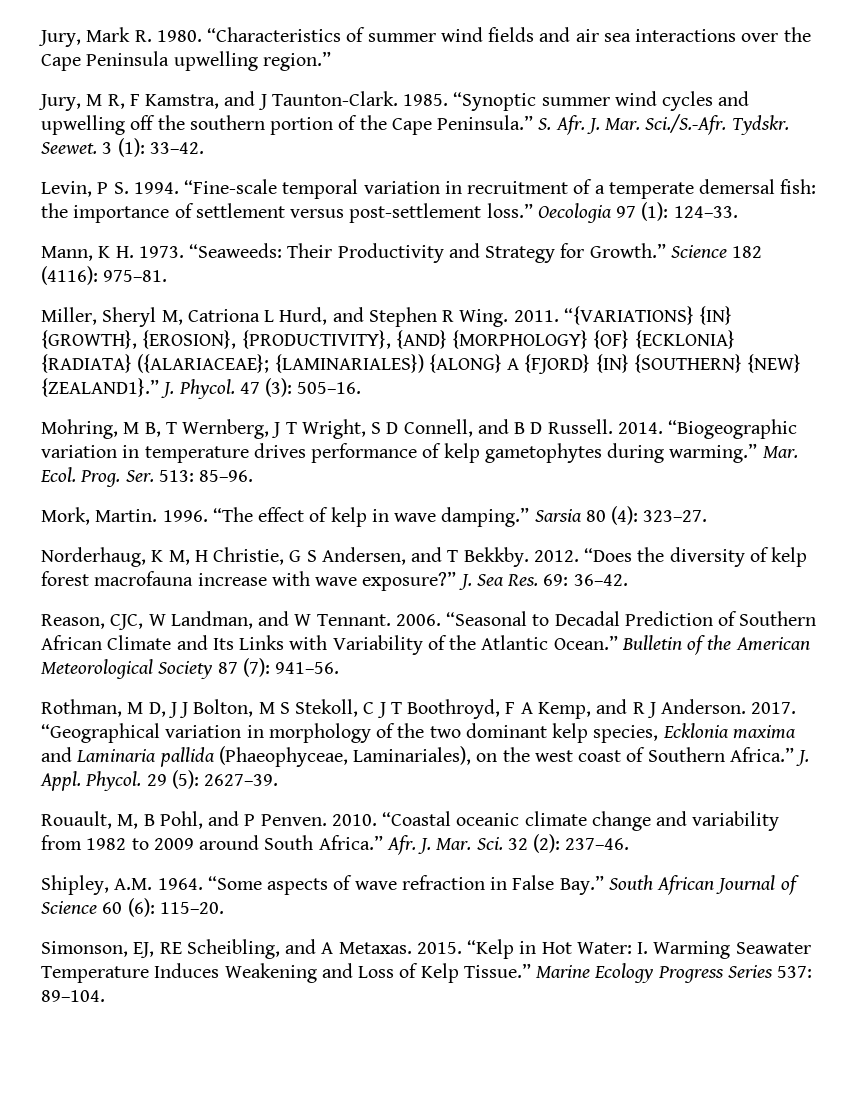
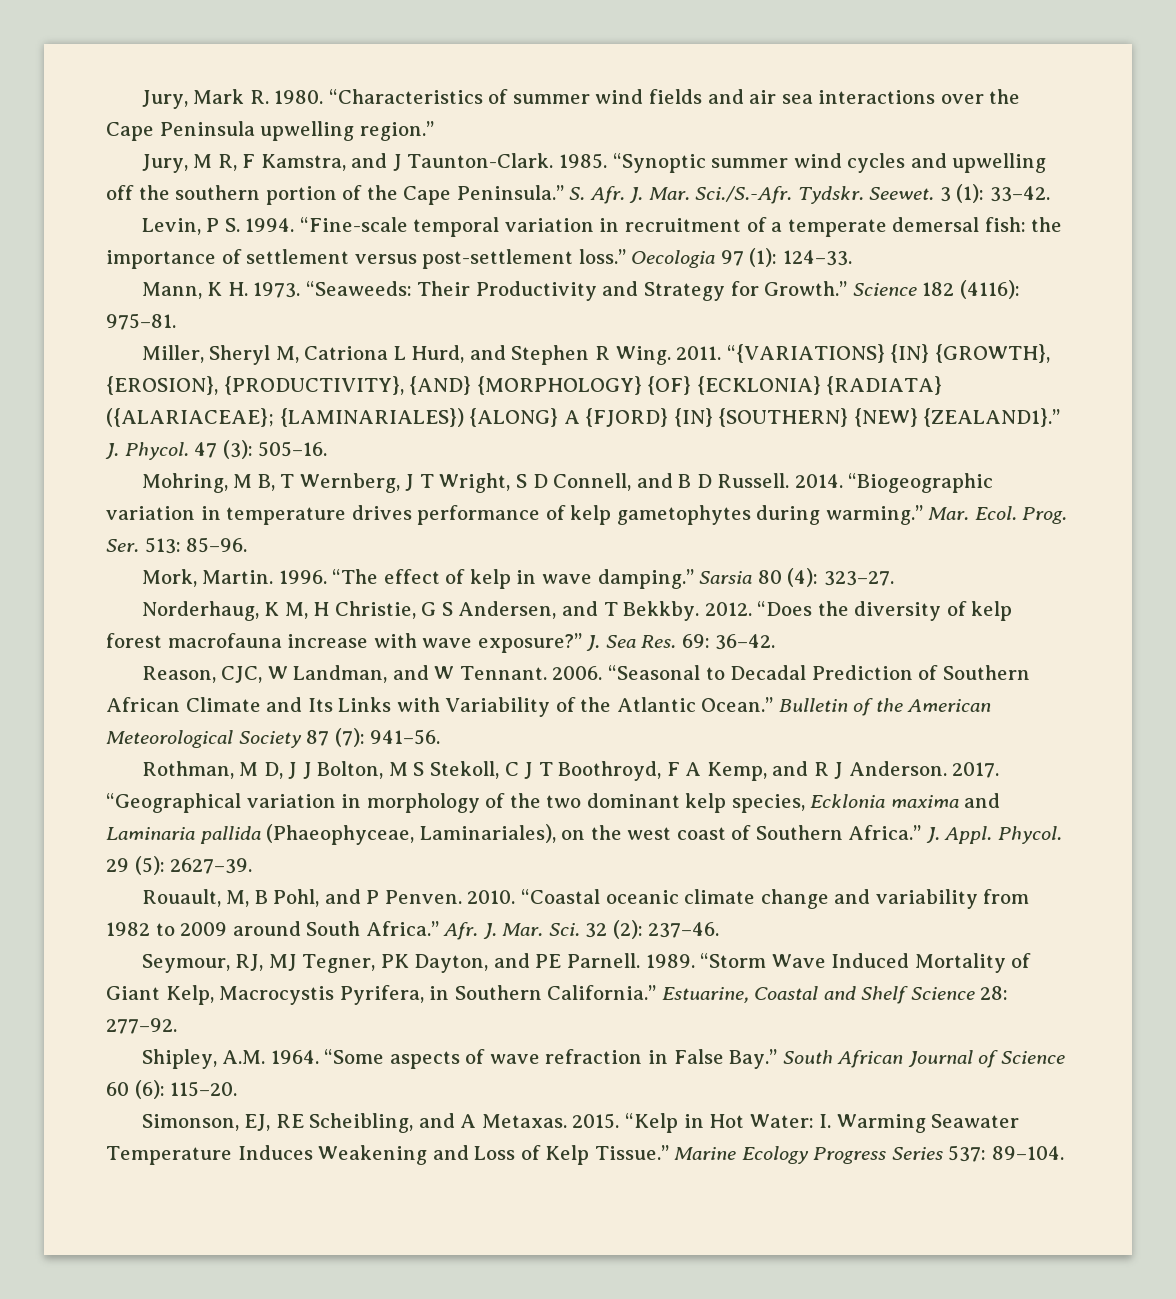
+ Seymour, RJ, MJ Tegner, PK Dayton, and PE Parnell. 1989. “Storm Wave Induced Mortality of Giant Kelp, Macrocystis Pyrifera, in Southern California.” Estuarine, Coastal and Shelf Science 28: 277–92.

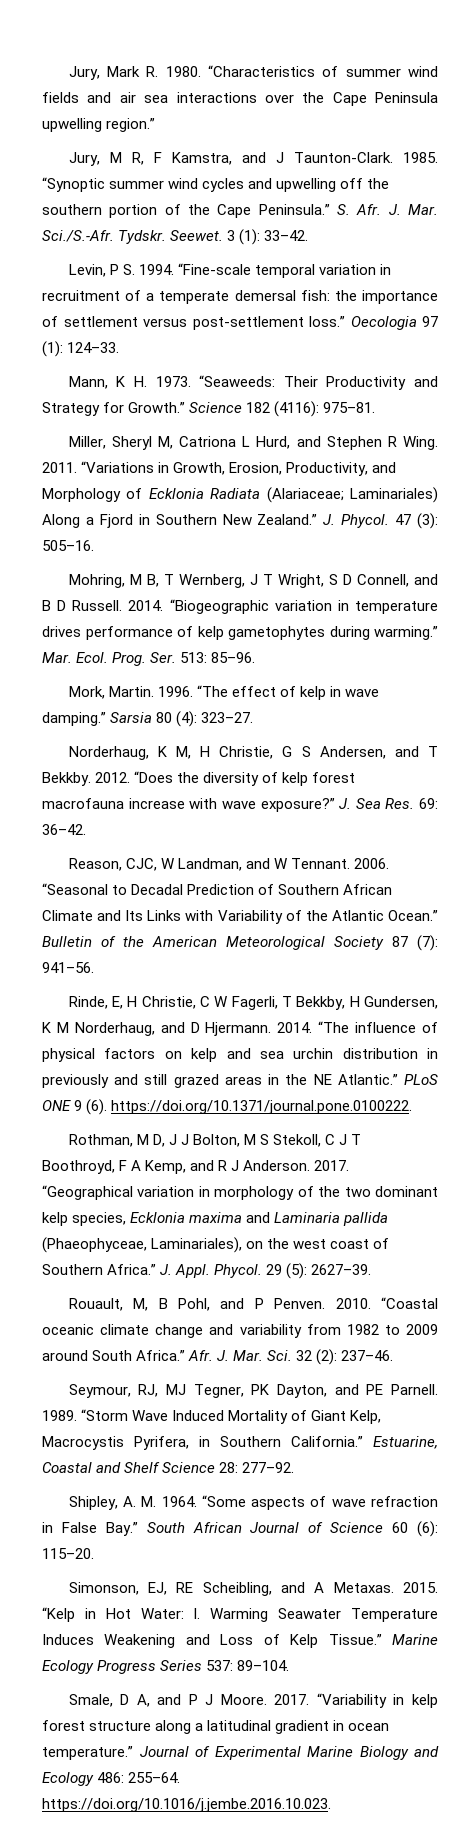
- “{VARIATIONS} {IN} {GROWTH}, {EROSION}, {PRODUCTIVITY}, {AND} {MORPHOLOGY} {OF} {ECKLONIA} {RADIATA} ({ALARIACEAE}; {LAMINARIALES}) {ALONG} A {FJORD} {IN} {SOUTHERN} {NEW} {ZEALAND1}.”
+ “Variations in Growth, Erosion, Productivity, and Morphology of Ecklonia Radiata (Alariaceae; Laminariales) Along a Fjord in Southern New Zealand.”
+ Rinde, E, H Christie, C W Fagerli, T Bekkby, H Gundersen, K M Norderhaug, and D Hjermann. 2014. “The influence of physical factors on kelp and sea urchin distribution in previously and still grazed areas in the NE Atlantic.” PLoS ONE 9 (6). https://doi.org/10.1371/journal.pone.0100222.
- Shipley, A.M. 1964.
+ Shipley, A. M. 1964.
+ Smale, D A, and P J Moore. 2017. “Variability in kelp forest structure along a latitudinal gradient in ocean temperature.” Journal of Experimental Marine Biology and Ecology 486: 255–64. https://doi.org/10.1016/j.jembe.2016.10.023.

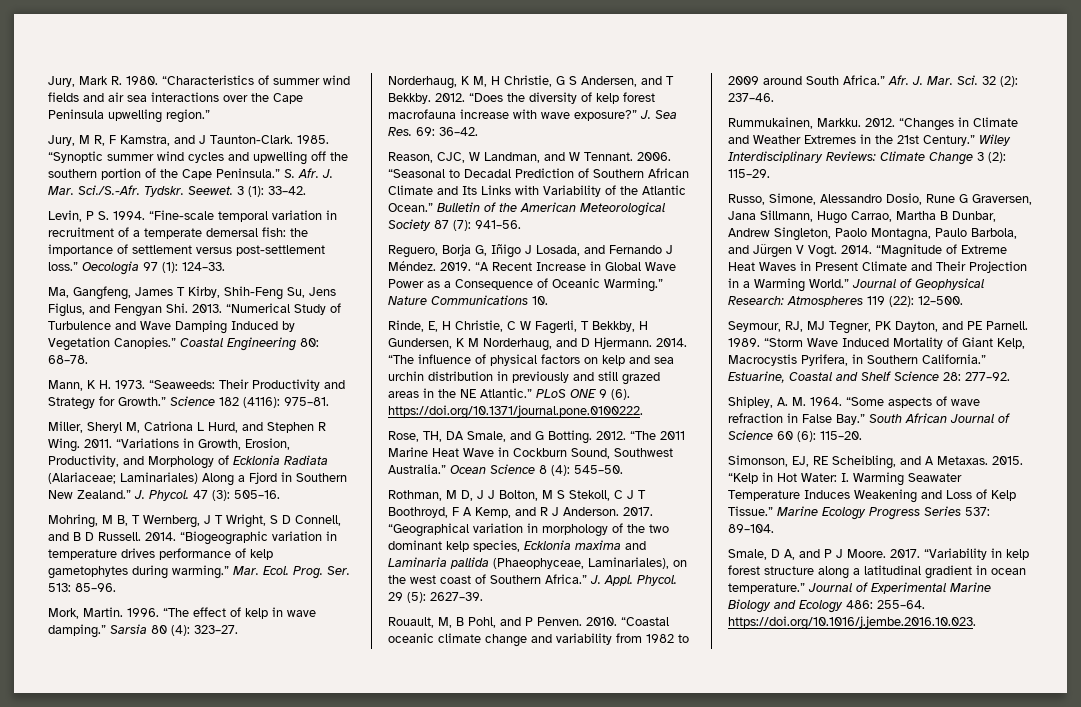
+ Ma, Gangfeng, James T Kirby, Shih-Feng Su, Jens Figlus, and Fengyan Shi. 2013. “Numerical Study of Turbulence and Wave Damping Induced by Vegetation Canopies.” Coastal Engineering 80: 68–78.
+ Reguero, Borja G, Iñigo J Losada, and Fernando J Méndez. 2019. “A Recent Increase in Global Wave Power as a Consequence of Oceanic Warming.” Nature Communications 10.
+ Rose, TH, DA Smale, and G Botting. 2012. “The 2011 Marine Heat Wave in Cockburn Sound, Southwest Australia.” Ocean Science 8 (4): 545–50.
+ Rummukainen, Markku. 2012. “Changes in Climate and Weather Extremes in the 21st Century.” Wiley Interdisciplinary Reviews: Climate Change 3 (2): 115–29.
+ Russo, Simone, Alessandro Dosio, Rune G Graversen, Jana Sillmann, Hugo Carrao, Martha B Dunbar, Andrew Singleton, Paolo Montagna, Paulo Barbola, and Jürgen V Vogt. 2014. “Magnitude of Extreme Heat Waves in Present Climate and Their Projection in a Warming World.” Journal of Geophysical Research: Atmospheres 119 (22): 12–500.

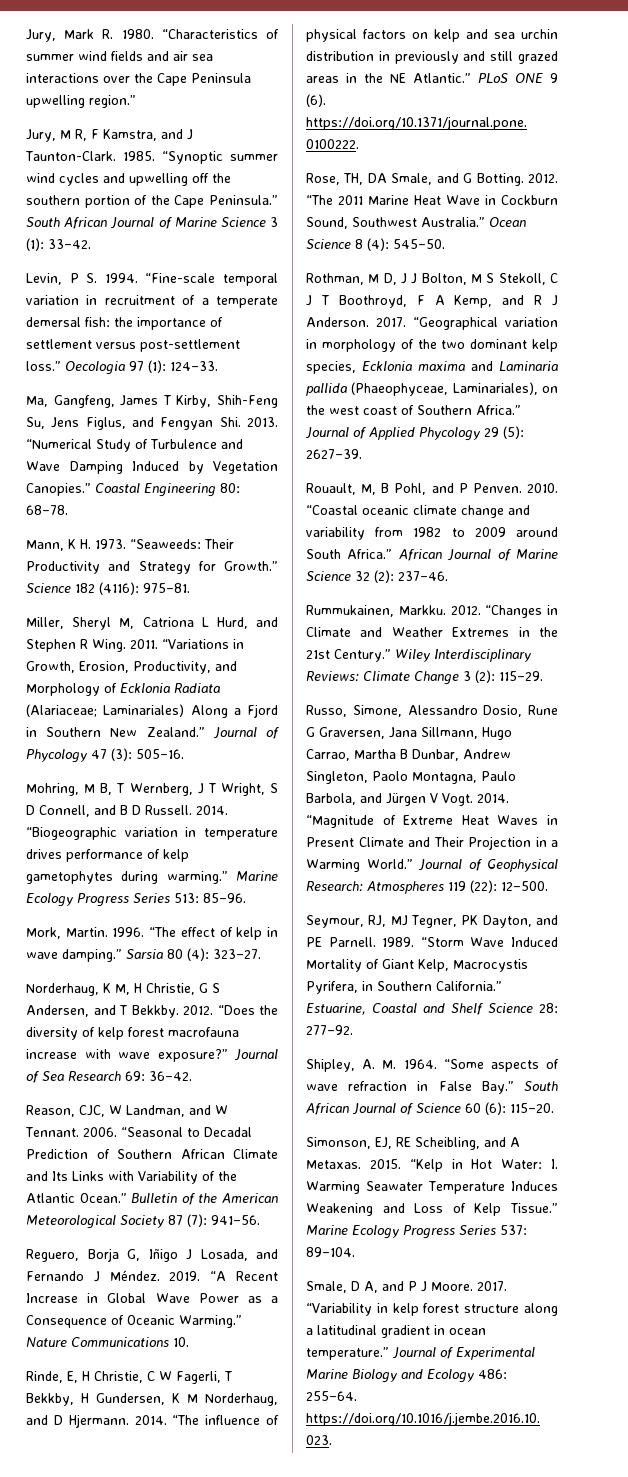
- S. Afr. J. Mar. Sci./S.-Afr. Tydskr. Seewet. 3 (1): 33–42.
+ South African Journal of Marine Science 3 (1): 33–42.
- J. Phycol. 47 (3): 505–16.
+ Journal of Phycology 47 (3): 505–16.
- Mar. Ecol. Prog. Ser. 513: 85–96.
+ Marine Ecology Progress Series 513: 85–96.
- J. Sea Res. 69: 36–42.
+ Journal of Sea Research 69: 36–42.
- J. Appl. Phycol. 29 (5): 2627–39.
+ Journal of Applied Phycology 29 (5): 2627–39.
- Afr. J. Mar. Sci. 32 (2): 237–46.
+ African Journal of Marine Science 32 (2): 237–46.

